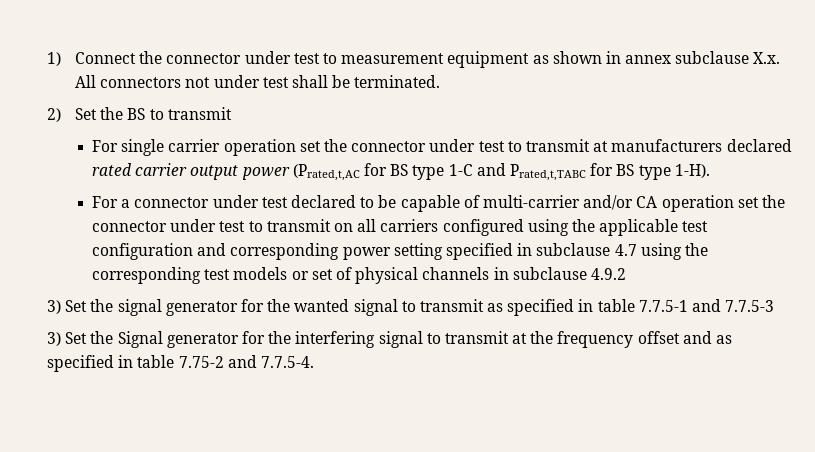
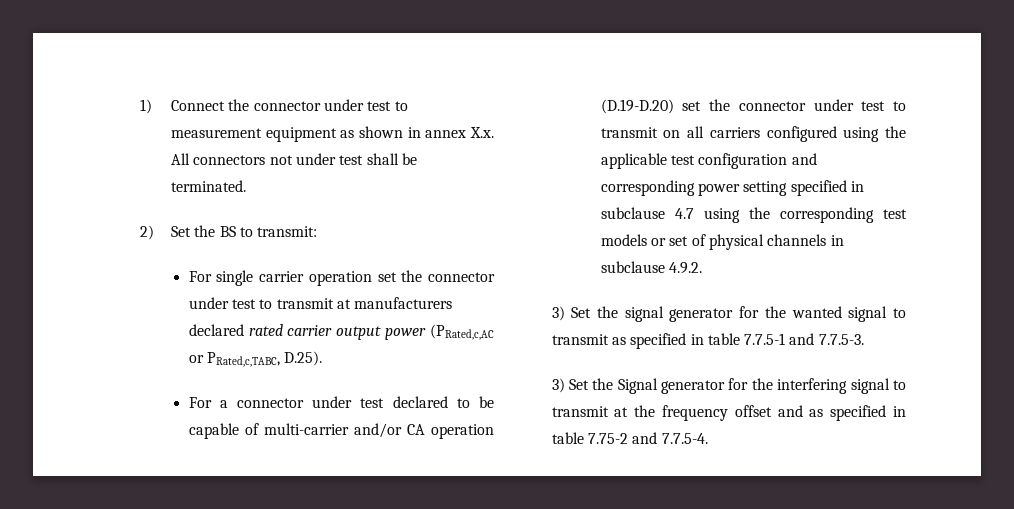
- 1) Connect the connector under test to measurement equipment as shown in annex subclause X.x. All connectors not under test shall be terminated.
+ 1) Connect the connector under test to measurement equipment as shown in annex X.x. All connectors not under test shall be terminated.
- 2) Set the BS to transmit
+ 2) Set the BS to transmit:
- For single carrier operation set the connector under test to transmit at manufacturers declared rated carrier output power (Prated,t,AC for BS type 1-C and Prated,t,TABC for BS type 1-H).
+ For single carrier operation set the connector under test to transmit at manufacturers declared rated carrier output power (PRated,c,AC or PRated,c,TABC, D.25).
- For a connector under test declared to be capable of multi-carrier and/or CA operation set the connector under test to transmit on all carriers configured using the applicable test configuration and corresponding power setting specified in subclause 4.7 using the corresponding test models or set of physical channels in subclause 4.9.2
+ For a connector under test declared to be capable of multi-carrier and/or CA operation (D.19-D.20) set the connector under test to transmit on all carriers configured using the applicable test configuration and corresponding power setting specified in subclause 4.7 using the corresponding test models or set of physical channels in subclause 4.9.2.
- 3) Set the signal generator for the wanted signal to transmit as specified in table 7.7.5-1 and 7.7.5-3
+ 3) Set the signal generator for the wanted signal to transmit as specified in table 7.7.5-1 and 7.7.5-3.

